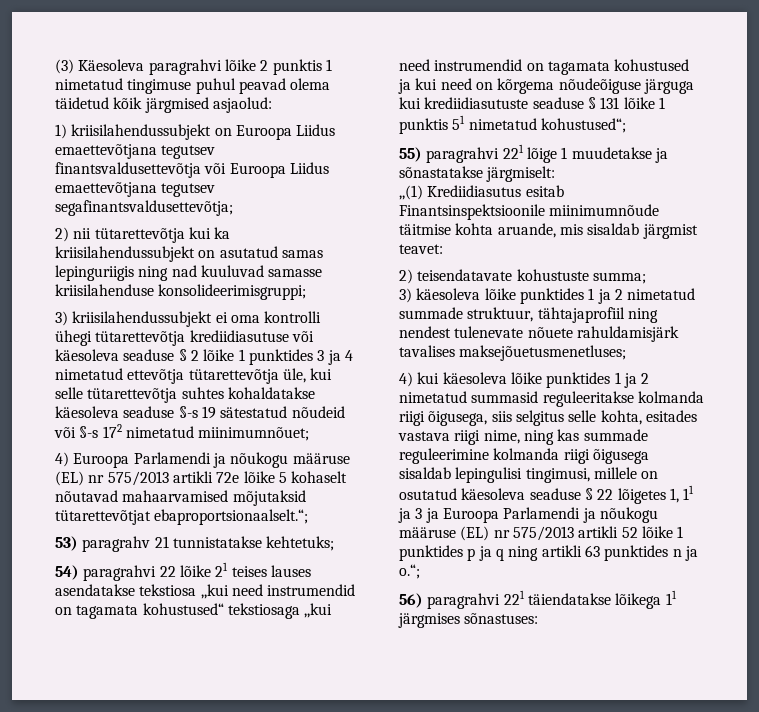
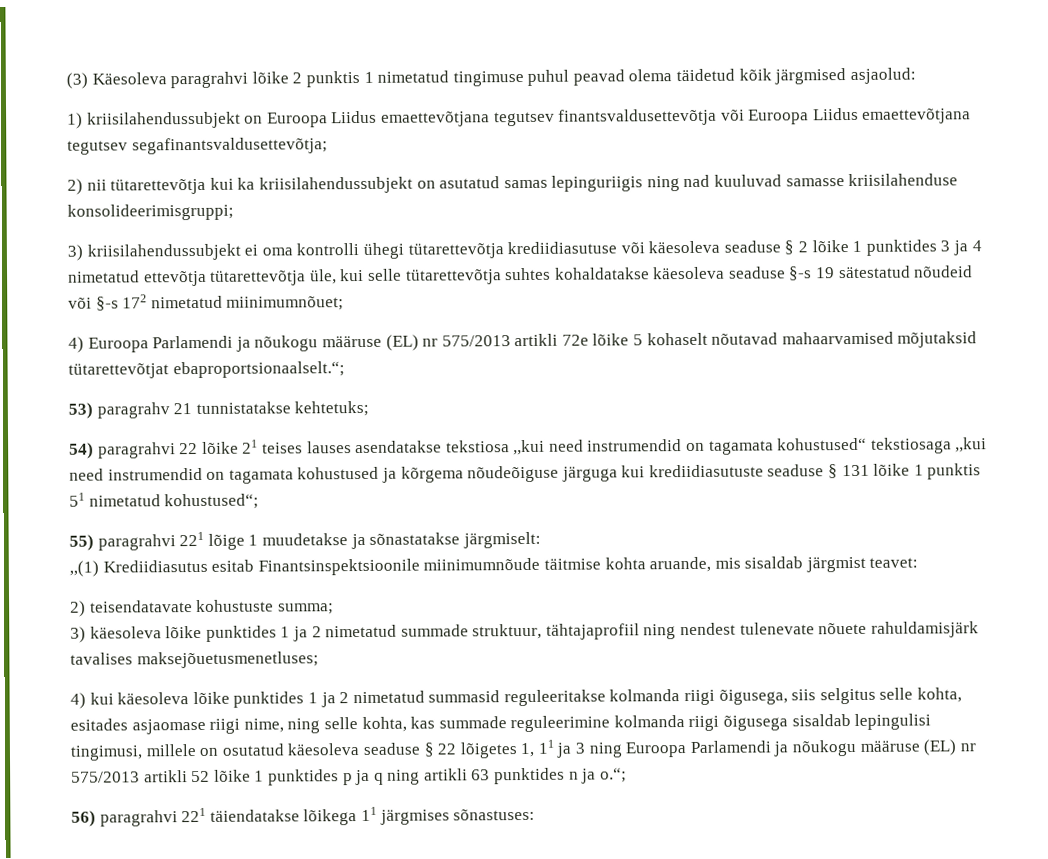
- 54) paragrahvi 22 lõike 21 teises lauses asendatakse tekstiosa ,,kui need instrumendid on tagamata kohustused“ tekstiosaga ,,kui need instrumendid on tagamata kohustused ja kui need on kõrgema nõudeõiguse järguga kui krediidiasutuste seaduse § 131 lõike 1 punktis 51 nimetatud kohustused“;
+ 54) paragrahvi 22 lõike 21 teises lauses asendatakse tekstiosa ,,kui need instrumendid on tagamata kohustused“ tekstiosaga ,,kui need instrumendid on tagamata kohustused ja kõrgema nõudeõiguse järguga kui krediidiasutuste seaduse § 131 lõike 1 punktis 51 nimetatud kohustused“;
- 4) kui käesoleva lõike punktides 1 ja 2 nimetatud summasid reguleeritakse kolmanda riigi õigusega, siis selgitus selle kohta, esitades vastava riigi nime, ning kas summade reguleerimine kolmanda riigi õigusega sisaldab lepingulisi tingimusi, millele on osutatud käesoleva seaduse § 22 lõigetes 1, 11 ja 3 ja Euroopa Parlamendi ja nõukogu määruse (EL) nr 575/2013 artikli 52 lõike 1 punktides p ja q ning artikli 63 punktides n ja o.“;
+ 4) kui käesoleva lõike punktides 1 ja 2 nimetatud summasid reguleeritakse kolmanda riigi õigusega, siis selgitus selle kohta, esitades asjaomase riigi nime, ning selle kohta, kas summade reguleerimine kolmanda riigi õigusega sisaldab lepingulisi tingimusi, millele on osutatud käesoleva seaduse § 22 lõigetes 1, 11 ja 3 ning Euroopa Parlamendi ja nõukogu määruse (EL) nr 575/2013 artikli 52 lõike 1 punktides p ja q ning artikli 63 punktides n ja o.“;

